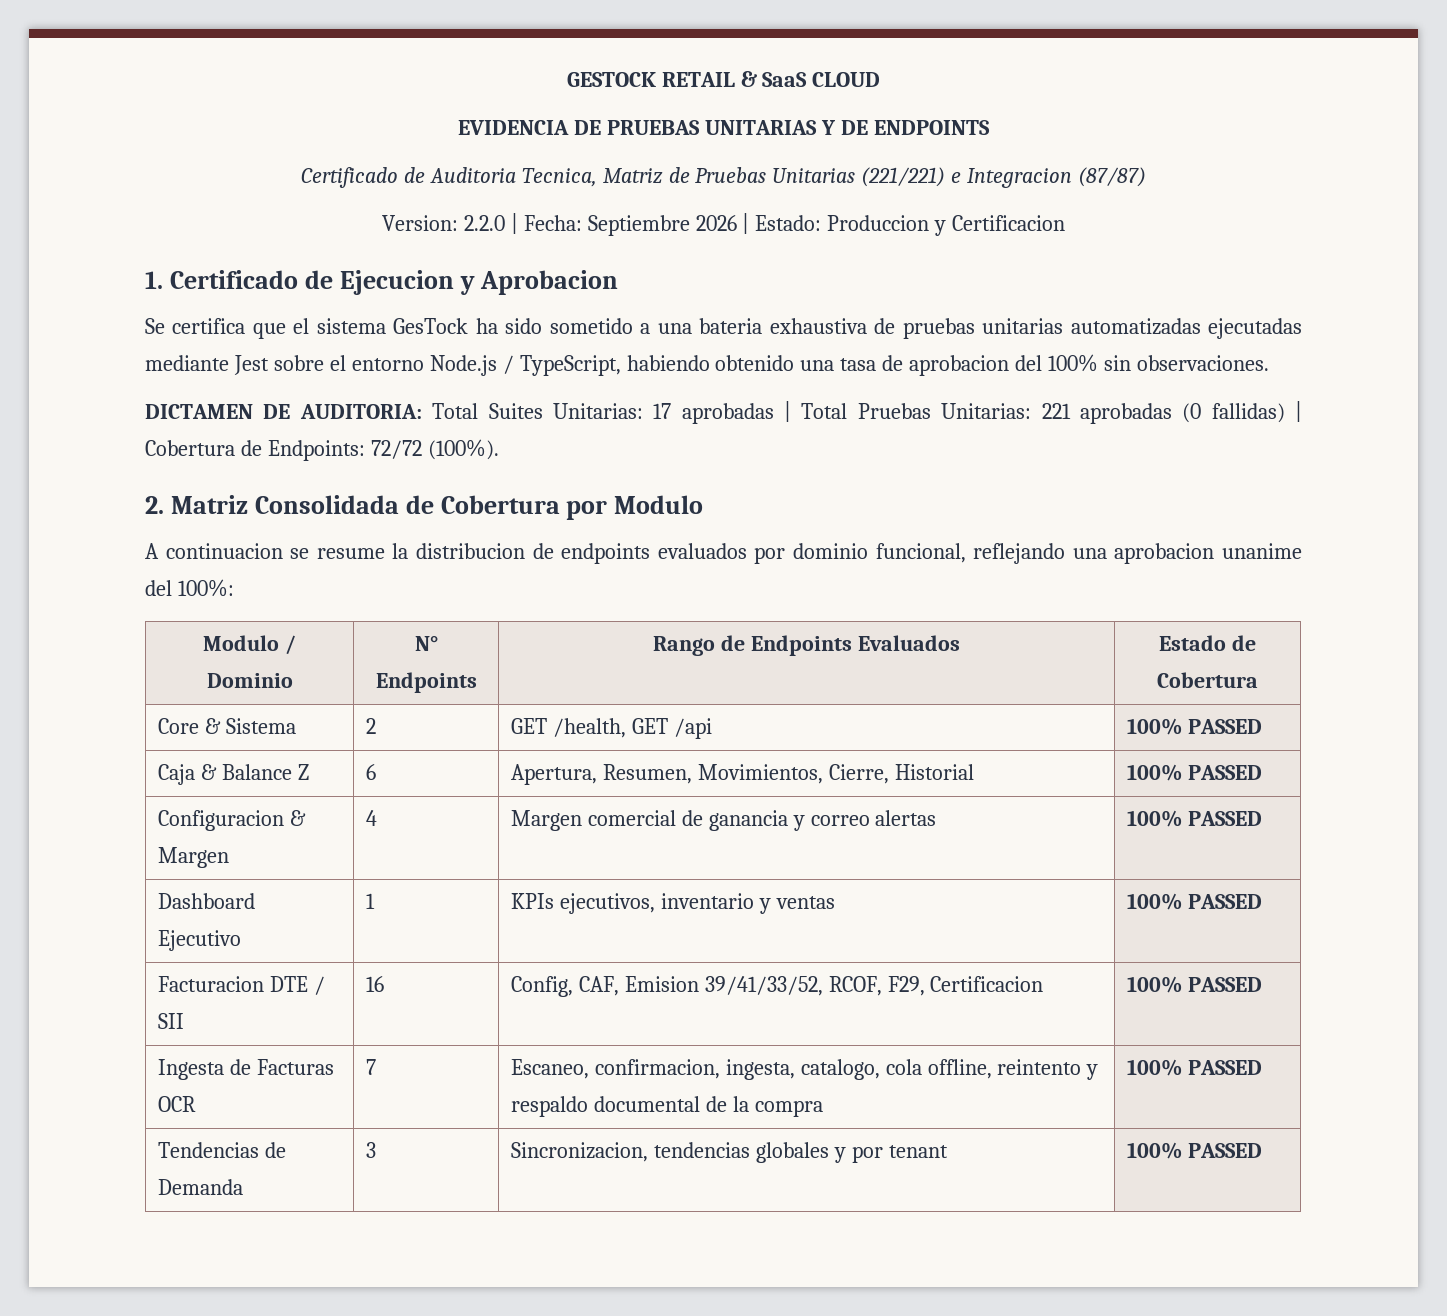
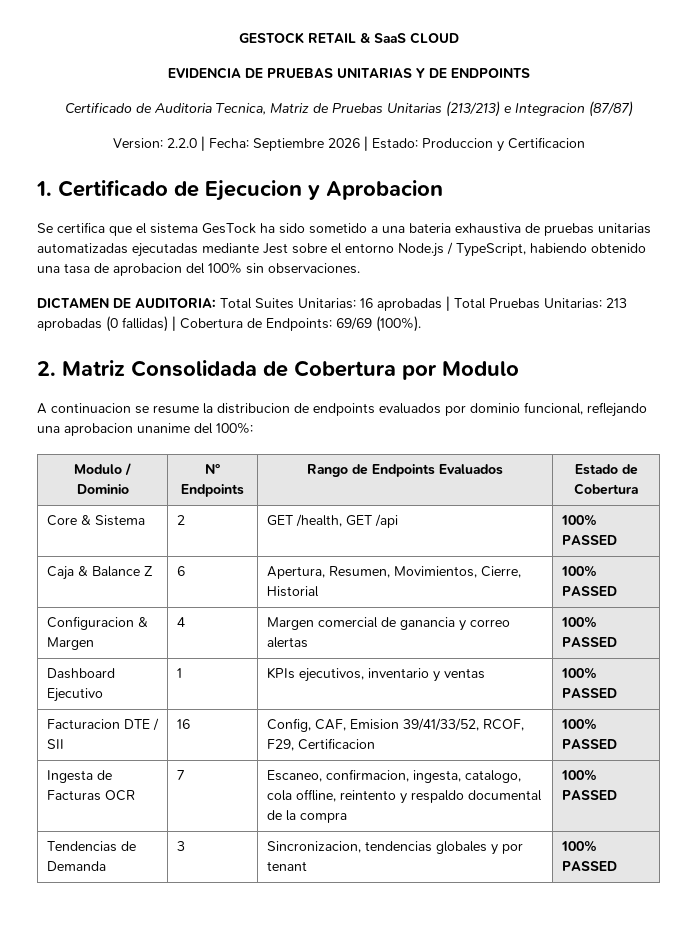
- Certificado de Auditoria Tecnica, Matriz de Pruebas Unitarias (221/221) e Integracion (87/87)
+ Certificado de Auditoria Tecnica, Matriz de Pruebas Unitarias (213/213) e Integracion (87/87)
- DICTAMEN DE AUDITORIA: Total Suites Unitarias: 17 aprobadas | Total Pruebas Unitarias: 221 aprobadas (0 fallidas) | Cobertura de Endpoints: 72/72 (100%).
+ DICTAMEN DE AUDITORIA: Total Suites Unitarias: 16 aprobadas | Total Pruebas Unitarias: 213 aprobadas (0 fallidas) | Cobertura de Endpoints: 69/69 (100%).

